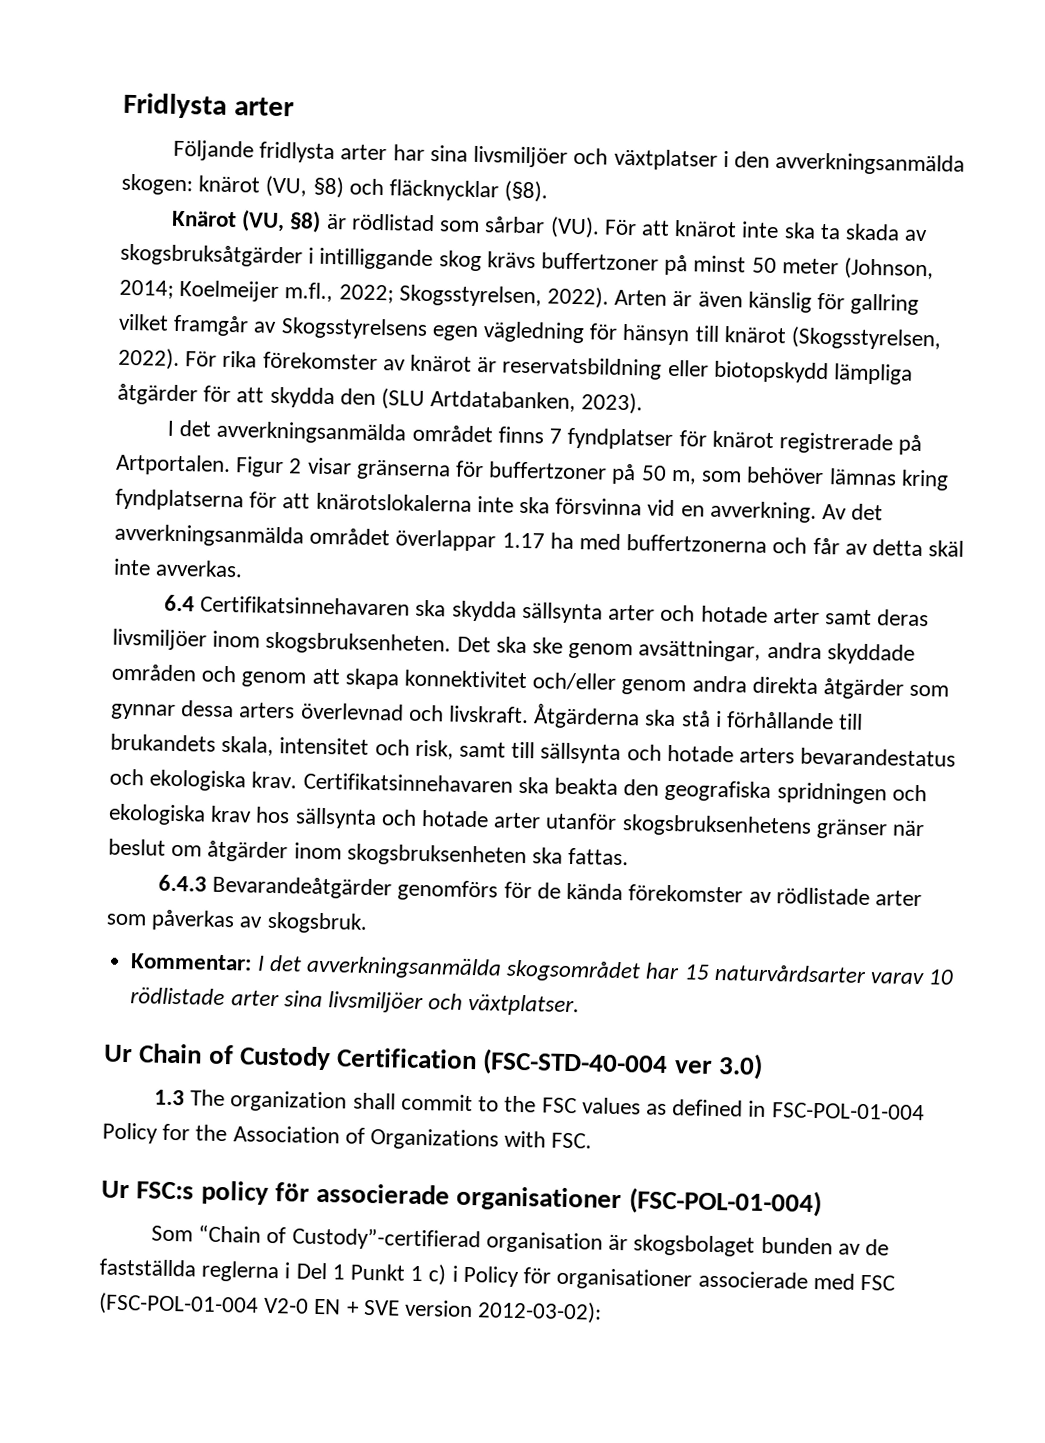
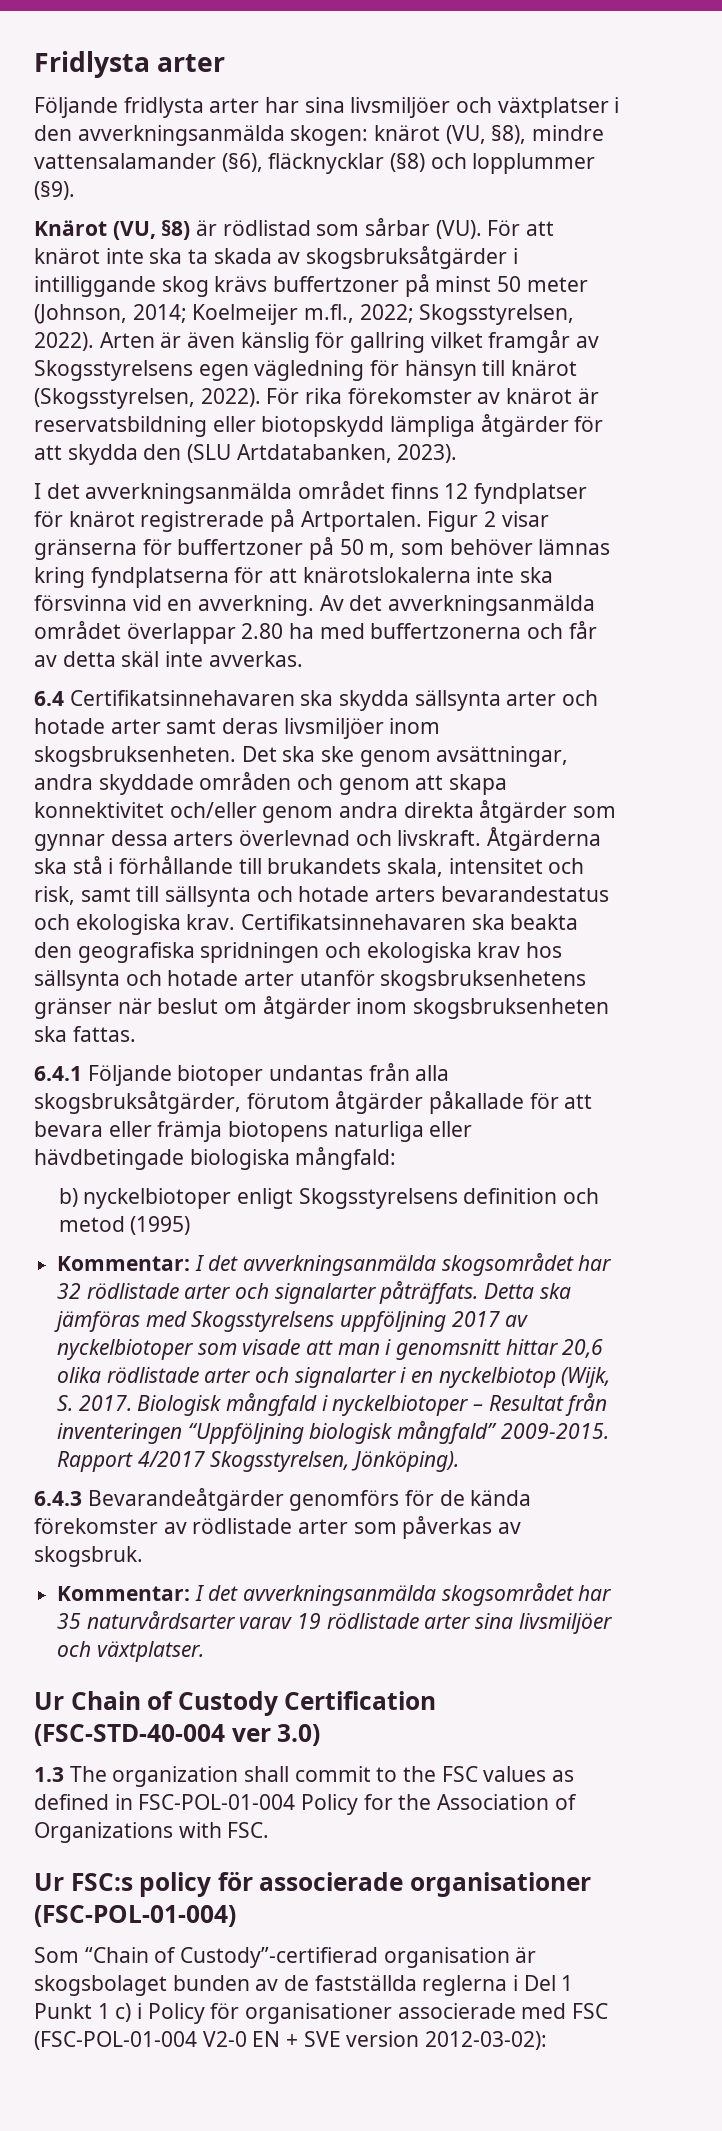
- Följande fridlysta arter har sina livsmiljöer och växtplatser i den avverkningsanmälda skogen: knärot (VU, §8) och fläcknycklar (§8).
+ Följande fridlysta arter har sina livsmiljöer och växtplatser i den avverkningsanmälda skogen: knärot (VU, §8), mindre vattensalamander (§6), fläcknycklar (§8) och lopplummer (§9).
- I det avverkningsanmälda området finns 7 fyndplatser för knärot registrerade på Artportalen.
+ I det avverkningsanmälda området finns 12 fyndplatser för knärot registrerade på Artportalen.
- Av det avverkningsanmälda området överlappar 1.17 ha med buffertzonerna och får av detta skäl inte avverkas.
+ Av det avverkningsanmälda området överlappar 2.80 ha med buffertzonerna och får av detta skäl inte avverkas.
+ 6.4.1 Följande biotoper undantas från alla skogsbruksåtgärder, förutom åtgärder påkallade för att bevara eller främja biotopens naturliga eller hävdbetingade biologiska mångfald:
+ b) nyckelbiotoper enligt Skogsstyrelsens definition och metod (1995)
+ Kommentar: I det avverkningsanmälda skogsområdet har 32 rödlistade arter och signalarter påträffats. Detta ska jämföras med Skogsstyrelsens uppföljning 2017 av nyckelbiotoper som visade att man i genomsnitt hittar 20,6 olika rödlistade arter och signalarter i en nyckelbiotop (Wijk, S. 2017. Biologisk mångfald i nyckelbiotoper – Resultat från inventeringen “Uppföljning biologisk mångfald” 2009-2015. Rapport 4/2017 Skogsstyrelsen, Jönköping).
- Kommentar: I det avverkningsanmälda skogsområdet har 15 naturvårdsarter varav 10 rödlistade arter sina livsmiljöer och växtplatser.
+ Kommentar: I det avverkningsanmälda skogsområdet har 35 naturvårdsarter varav 19 rödlistade arter sina livsmiljöer och växtplatser.

